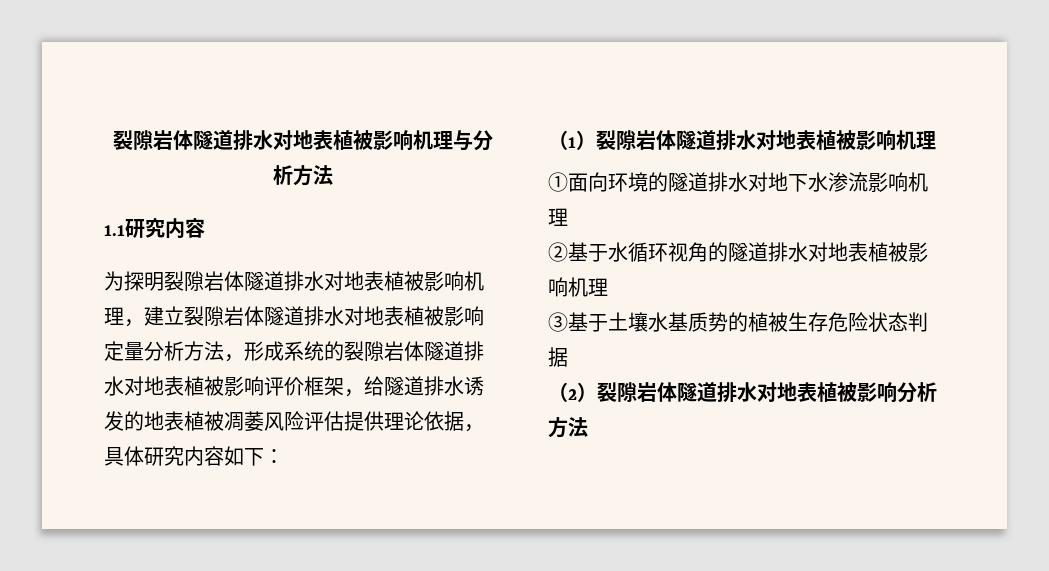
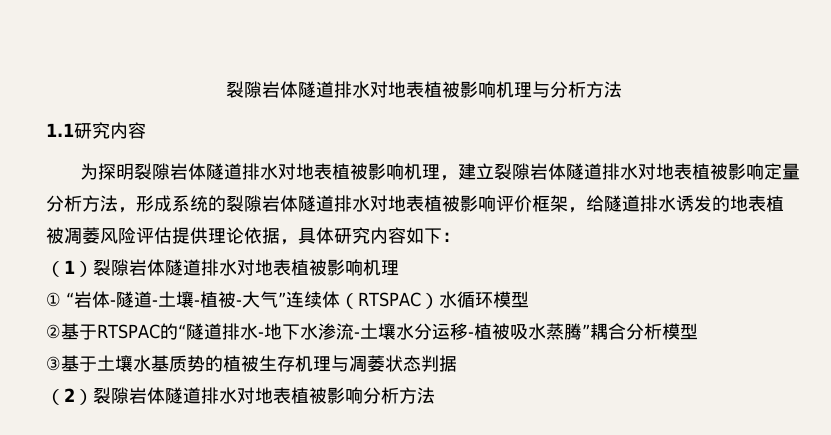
- ①面向环境的隧道排水对地下水渗流影响机理
- ②基于水循环视角的隧道排水对地表植被影响机理
+ ① “岩体-隧道-土壤-植被-大气”连续体（RTSPAC）水循环模型
+ ②基于RTSPAC的“隧道排水-地下水渗流-土壤水分运移-植被吸水蒸腾”耦合分析模型
- ③基于土壤水基质势的植被生存危险状态判据
+ ③基于土壤水基质势的植被生存机理与凋萎状态判据

